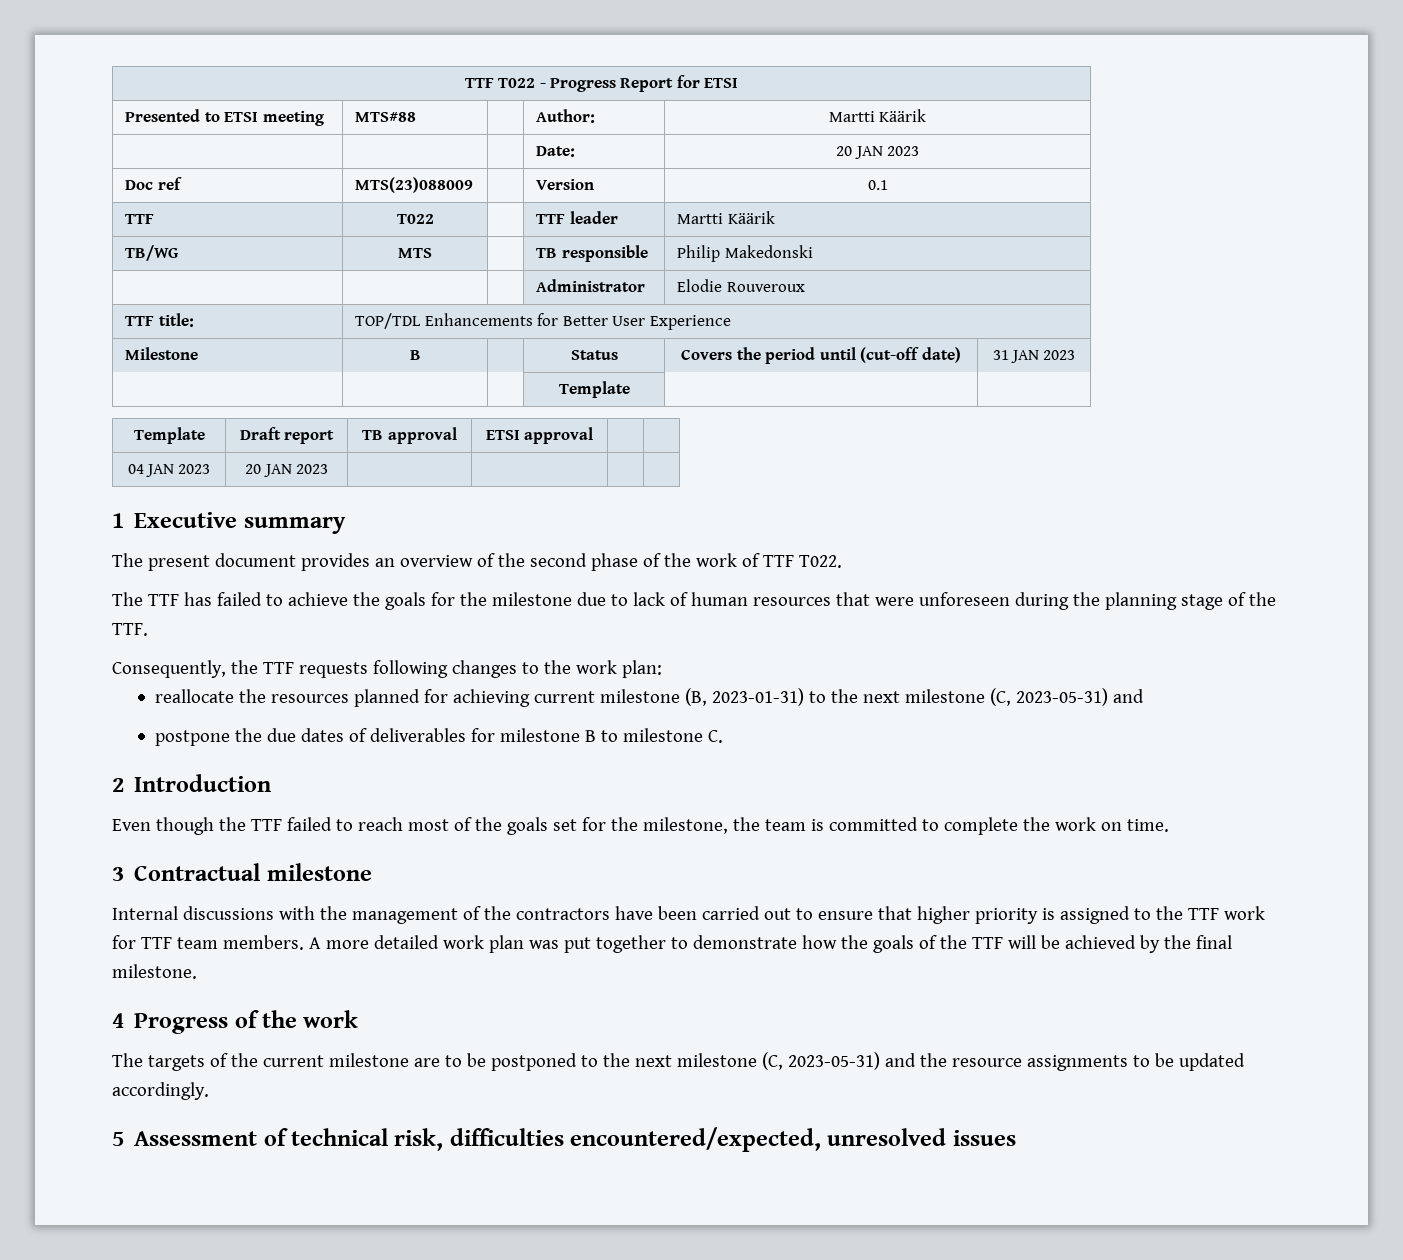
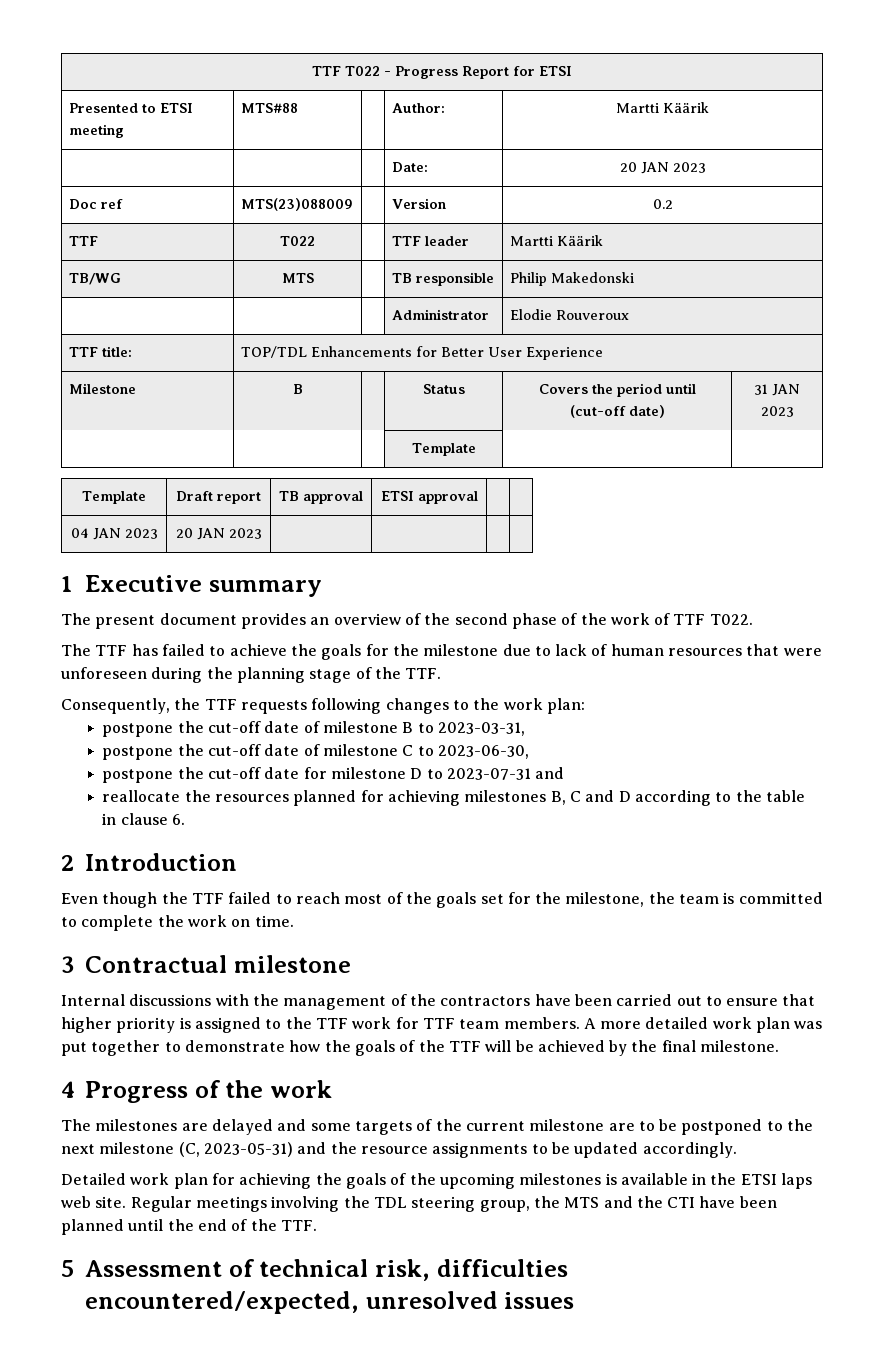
- Doc ref | MTS(23)088009 | | Version | 0.1
+ Doc ref | MTS(23)088009 | | Version | 0.2
+ postpone the cut-off date of milestone B to 2023-03-31,
+ postpone the cut-off date of milestone C to 2023-06-30,
+ postpone the cut-off date for milestone D to 2023-07-31 and
- reallocate the resources planned for achieving current milestone (B, 2023-01-31) to the next milestone (C, 2023-05-31) and
- postpone the due dates of deliverables for milestone B to milestone C.
+ reallocate the resources planned for achieving milestones B, C and D according to the table in clause 6.
- The targets of the current milestone are to be postponed to the next milestone (C, 2023-05-31) and the resource assignments to be updated accordingly.
+ The milestones are delayed and some targets of the current milestone are to be postponed to the next milestone (C, 2023-05-31) and the resource assignments to be updated accordingly.
+ Detailed work plan for achieving the goals of the upcoming milestones is available in the ETSI laps web site. Regular meetings involving the TDL steering group, the MTS and the CTI have been planned until the end of the TTF.

